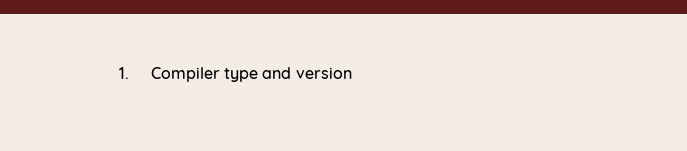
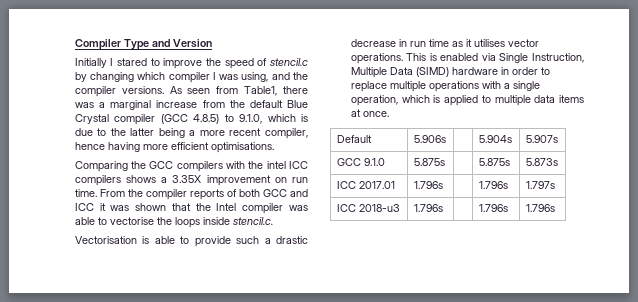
- 1. Compiler type and version
+ Compiler Type and Version
+ Initially I stared to improve the speed of stencil.c by changing which compiler I was using, and the compiler versions. As seen from Table1, there was a marginal increase from the default Blue Crystal compiler (GCC 4.8.5) to 9.1.0, which is due to the latter being a more recent compiler, hence having more efficient optimisations.
+ Comparing the GCC compilers with the intel ICC compilers shows a 3.35X improvement on run time. From the compiler reports of both GCC and ICC it was shown that the Intel compiler was able to vectorise the loops inside stencil.c.
+ Vectorisation is able to provide such a drastic decrease in run time as it utilises vector operations. This is enabled via Single Instruction, Multiple Data (SIMD) hardware in order to replace multiple operations with a single operation, which is applied to multiple data items at once.
+ Default | 5.906s | | 5.904s | 5.907s
+ GCC 9.1.0 | 5.875s | | 5.875s | 5.873s
+ ICC 2017.01 | 1.796s | | 1.796s | 1.797s
+ ICC 2018-u3 | 1.796s | | 1.796s | 1.796s

